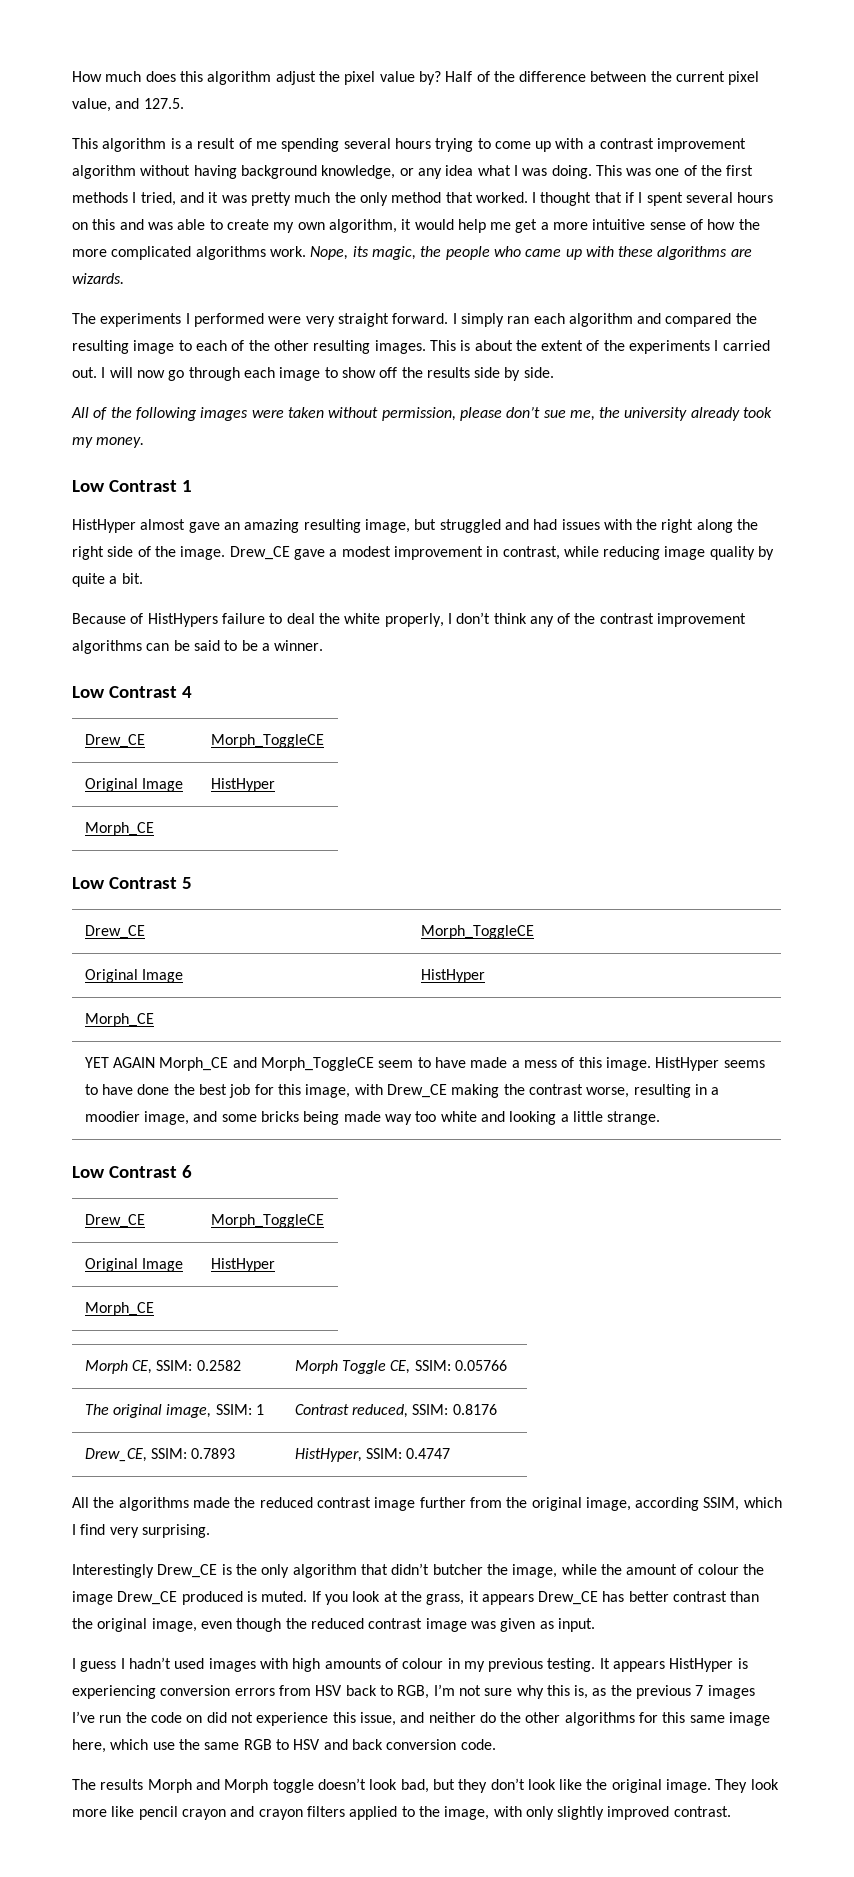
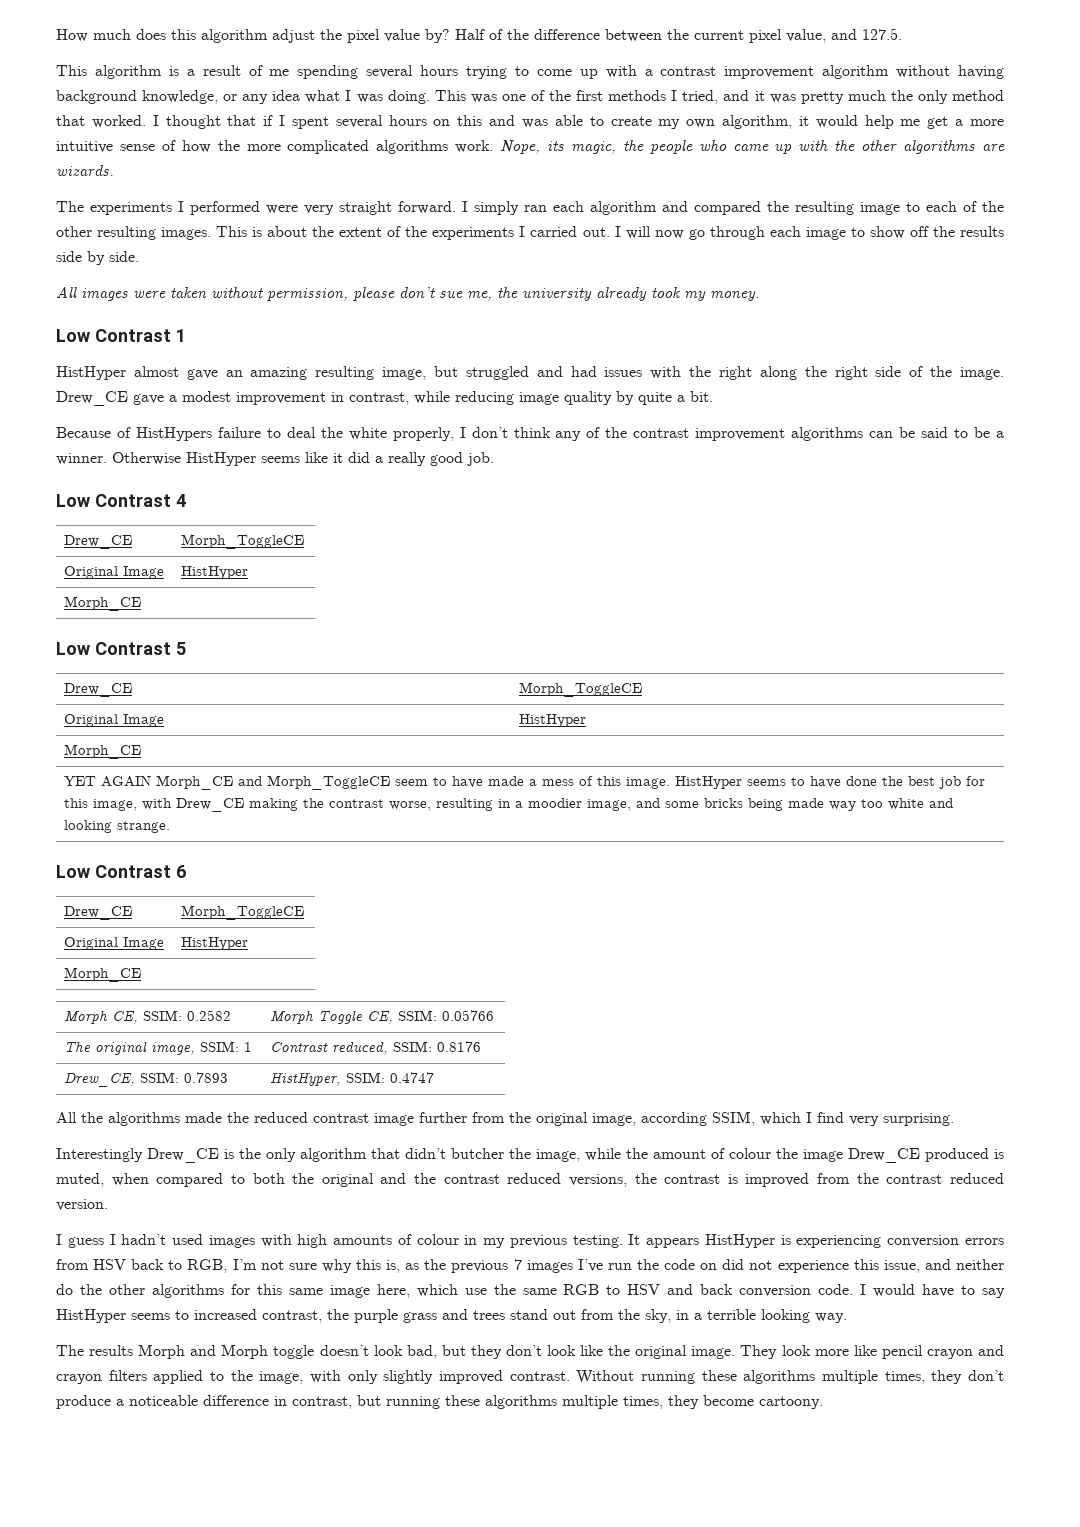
- Nope, its magic, the people who came up with these algorithms are wizards.
+ Nope, its magic, the people who came up with the other algorithms are wizards.
- All of the following images were taken without permission, please don’t sue me, the university already took my money.
+ All images were taken without permission, please don’t sue me, the university already took my money.
+ Otherwise HistHyper seems like it did a really good job.
- HistHyper seems to have done the best job for this image, with Drew_CE making the contrast worse, resulting in a moodier image, and some bricks being made way too white and looking a little strange.
+ HistHyper seems to have done the best job for this image, with Drew_CE making the contrast worse, resulting in a moodier image, and some bricks being made way too white and looking strange.
- Interestingly Drew_CE is the only algorithm that didn’t butcher the image, while the amount of colour the image Drew_CE produced is muted. If you look at the grass, it appears Drew_CE has better contrast than the original image, even though the reduced contrast image was given as input.
+ Interestingly Drew_CE is the only algorithm that didn’t butcher the image, while the amount of colour the image Drew_CE produced is muted, when compared to both the original and the contrast reduced versions, the contrast is improved from the contrast reduced version.
+ I would have to say HistHyper seems to increased contrast, the purple grass and trees stand out from the sky, in a terrible looking way.
+ Without running these algorithms multiple times, they don’t produce a noticeable difference in contrast, but running these algorithms multiple times, they become cartoony.

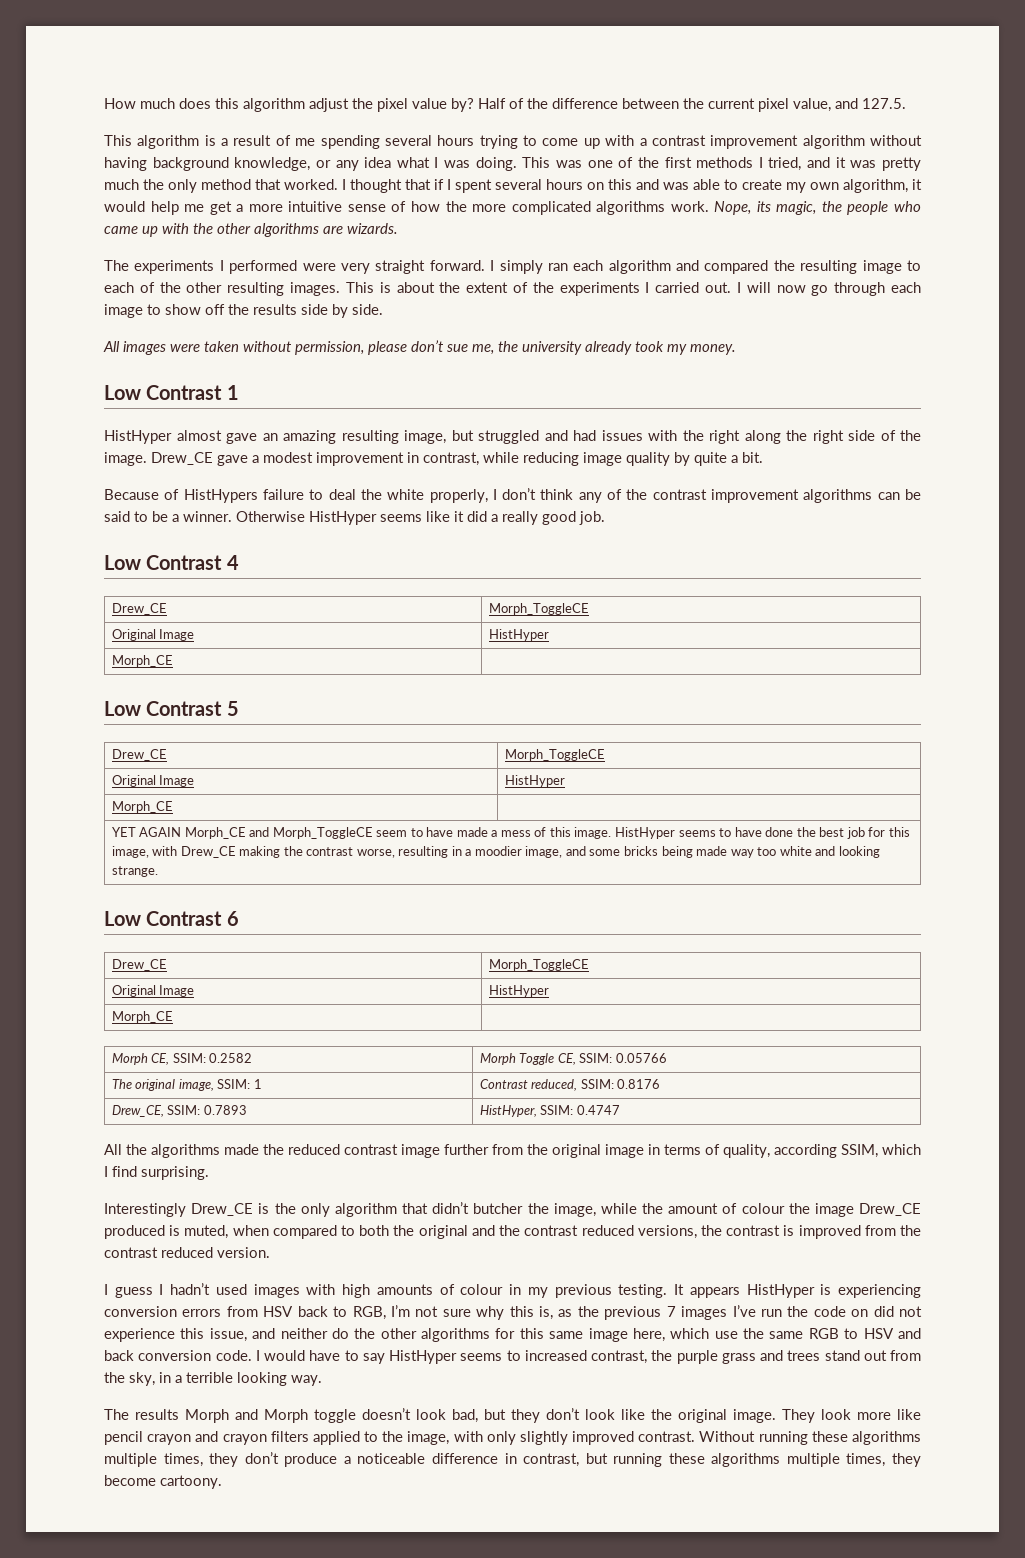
- All the algorithms made the reduced contrast image further from the original image, according SSIM, which I find very surprising.
+ All the algorithms made the reduced contrast image further from the original image in terms of quality, according SSIM, which I find surprising.

